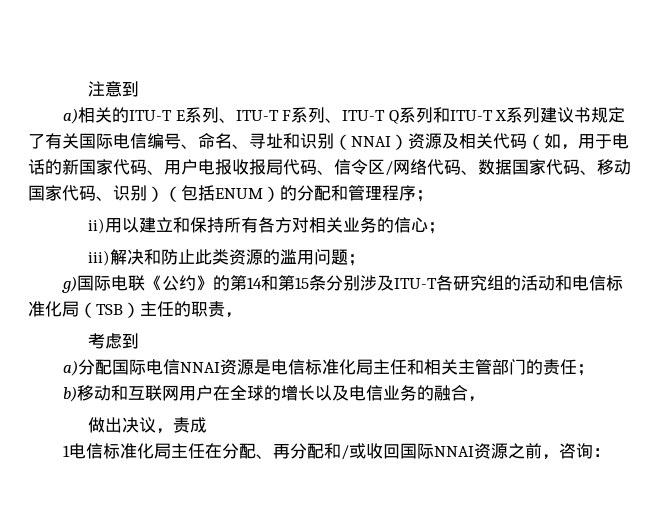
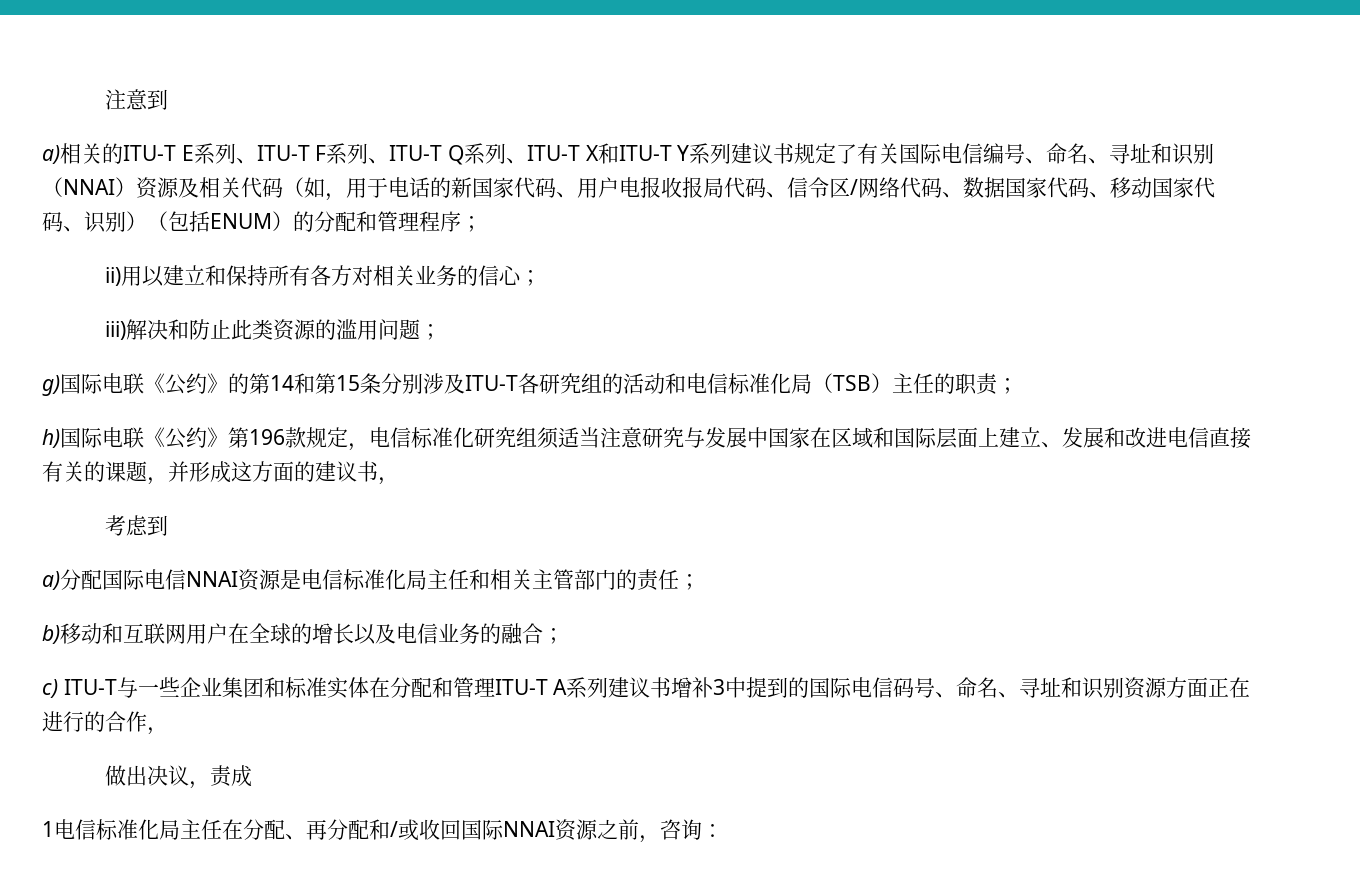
- a)相关的ITU-T E系列、ITU-T F系列、ITU-T Q系列和ITU-T X系列建议书规定了有关国际电信编号、命名、寻址和识别（NNAI）资源及相关代码（如，用于电话的新国家代码、用户电报收报局代码、信令区/网络代码、数据国家代码、移动国家代码、识别）（包括ENUM）的分配和管理程序；
+ a)相关的ITU-T E系列、ITU-T F系列、ITU-T Q系列、ITU-T X和ITU-T Y系列建议书规定了有关国际电信编号、命名、寻址和识别（NNAI）资源及相关代码（如，用于电话的新国家代码、用户电报收报局代码、信令区/网络代码、数据国家代码、移动国家代码、识别）（包括ENUM）的分配和管理程序；
- g)国际电联《公约》的第14和第15条分别涉及ITU-T各研究组的活动和电信标准化局（TSB）主任的职责，
+ g)国际电联《公约》的第14和第15条分别涉及ITU-T各研究组的活动和电信标准化局（TSB）主任的职责；
+ h)国际电联《公约》第196款规定，电信标准化研究组须适当注意研究与发展中国家在区域和国际层面上建立、发展和改进电信直接有关的课题，并形成这方面的建议书，
- b)移动和互联网用户在全球的增长以及电信业务的融合，
+ b)移动和互联网用户在全球的增长以及电信业务的融合；
+ c) ITU-T与一些企业集团和标准实体在分配和管理ITU-T A系列建议书增补3中提到的国际电信码号、命名、寻址和识别资源方面正在进行的合作，

